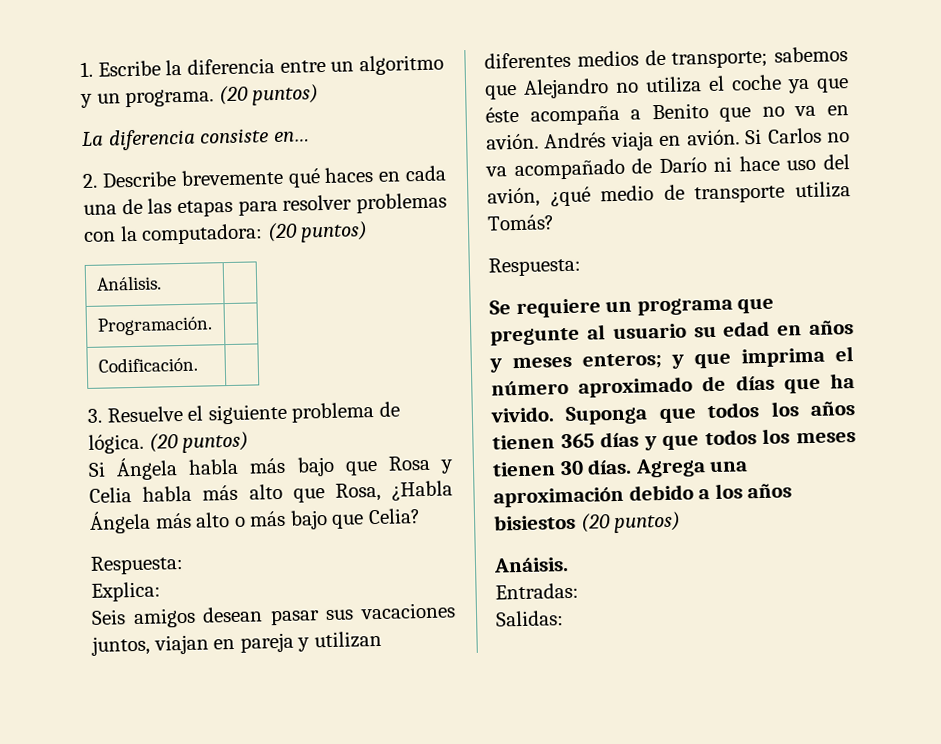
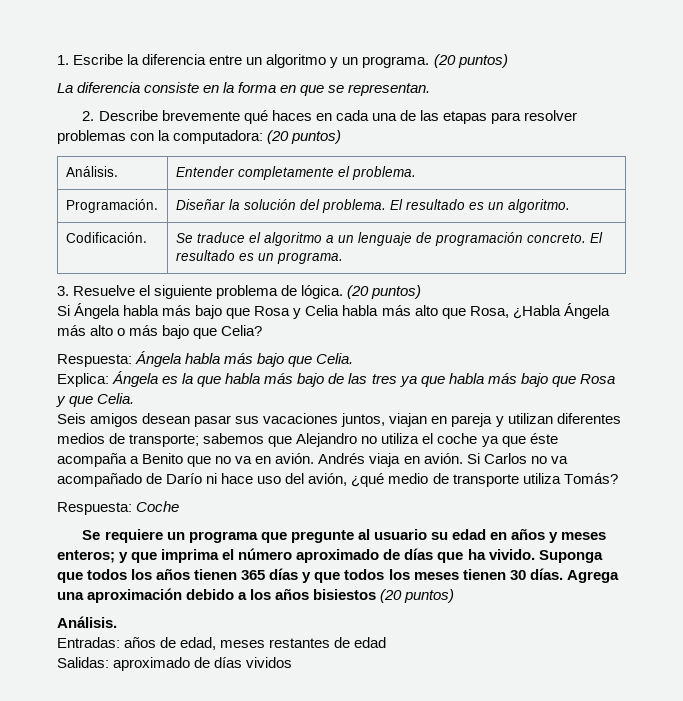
- La diferencia consiste en…
+ La diferencia consiste en la forma en que se representan.
- Análisis. |
- Programación. |
- Codificación. |
+ Análisis. | Entender completamente el problema.
+ Programación. | Diseñar la solución del problema. El resultado es un algoritmo.
+ Codificación. | Se traduce el algoritmo a un lenguaje de programación concreto. El resultado es un programa.
  Si Ángela habla más bajo que Rosa y Celia habla más alto que Rosa, ¿Habla Ángela más alto o más bajo que Celia?
- Respuesta:
- Explica:
+ Respuesta: Ángela habla más bajo que Celia.
+ Explica: Ángela es la que habla más bajo de las tres ya que habla más bajo que Rosa y que Celia.
  Si Carlos no va acompañado de Darío ni hace uso del avión, ¿qué medio de transporte utiliza Tomás?
- Respuesta:
+ Respuesta: Coche
  Agrega una aproximación debido a los años bisiestos (20 puntos)
- Anáisis.
+ Análisis.
- Entradas:
- Salidas:
+ Entradas: años de edad, meses restantes de edad
+ Salidas: aproximado de días vividos

